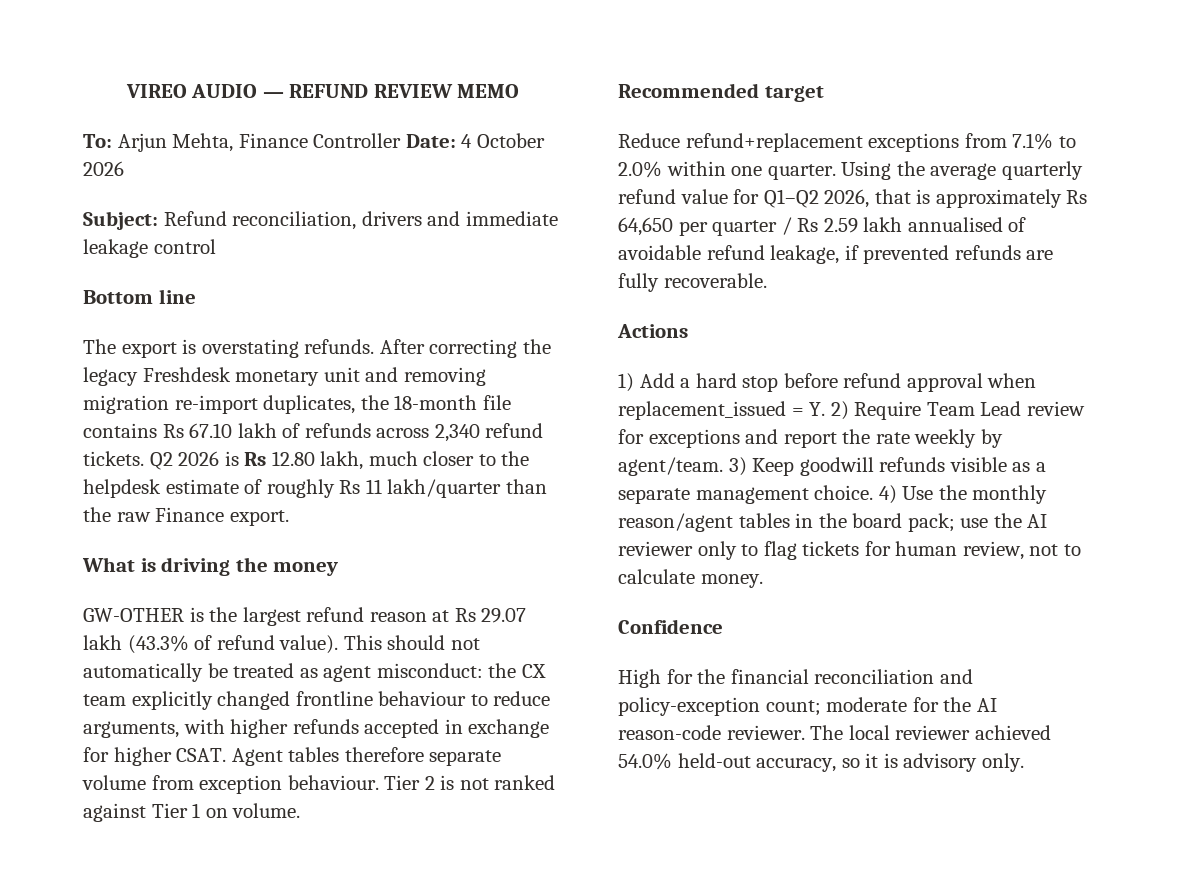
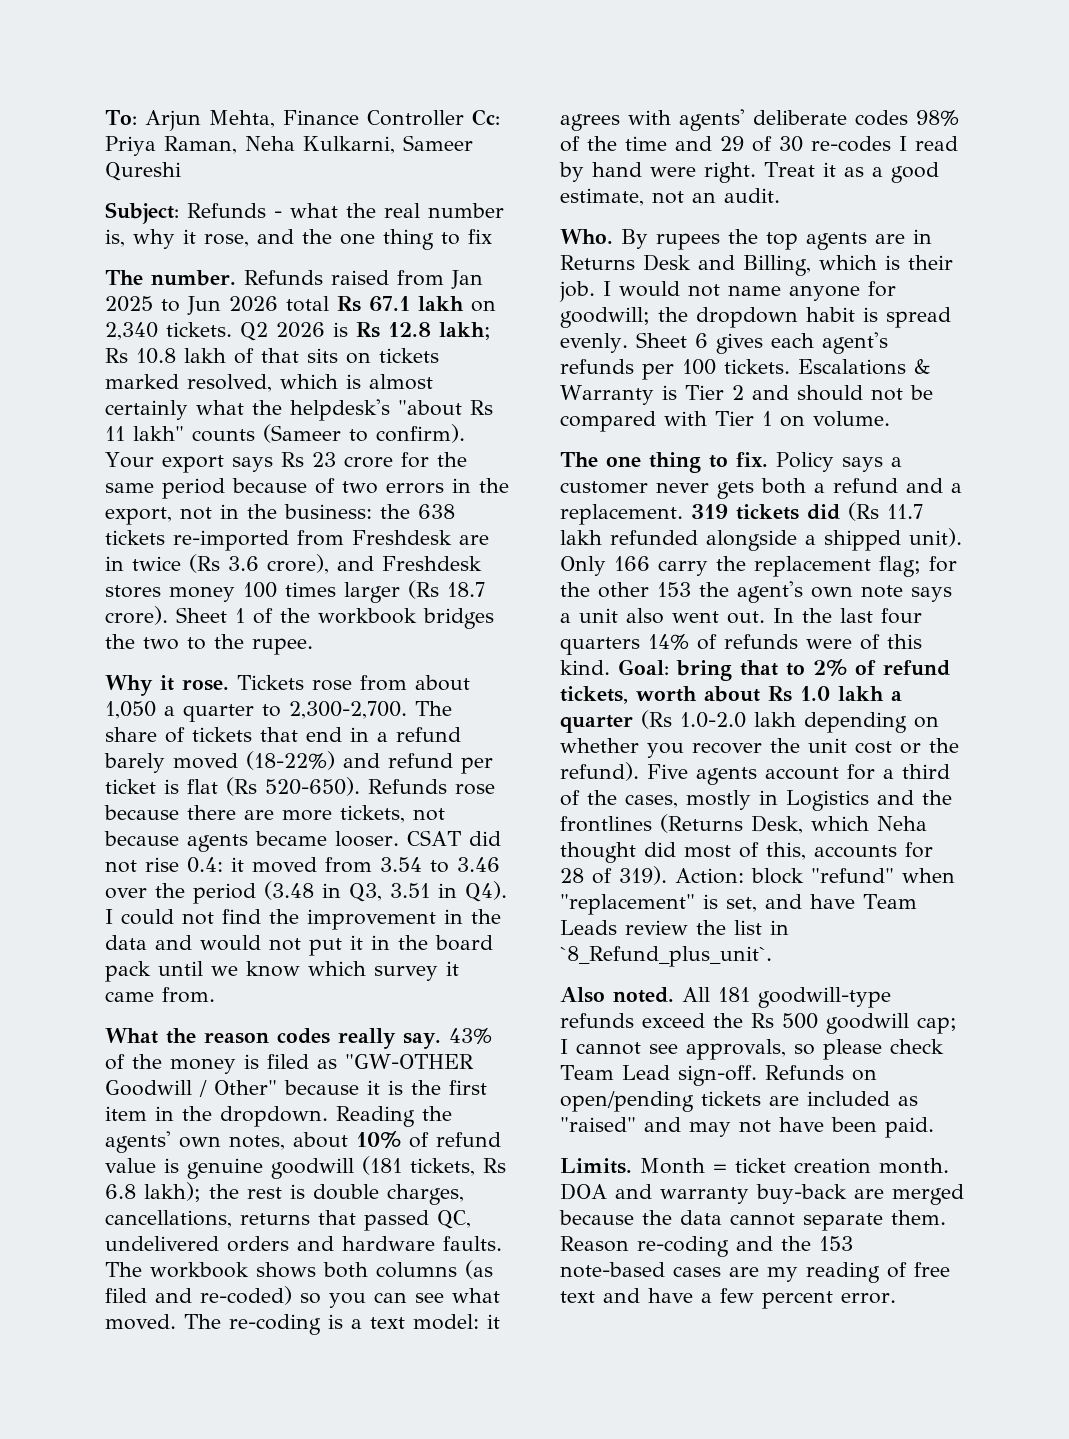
- VIREO AUDIO — REFUND REVIEW MEMO
- To: Arjun Mehta, Finance Controller Date: 4 October 2026
- Subject: Refund reconciliation, drivers and immediate leakage control
- Bottom line
- The export is overstating refunds. After correcting the legacy Freshdesk monetary unit and removing migration re-import duplicates, the 18-month file contains Rs 67.10 lakh of refunds across 2,340 refund tickets.
+ To: Arjun Mehta, Finance Controller Cc: Priya Raman, Neha Kulkarni, Sameer Qureshi
+ Subject: Refunds - what the real number is, why it rose, and the one thing to fix
+ The number. Refunds raised from Jan 2025 to Jun 2026 total Rs 67.1 lakh on 2,340 tickets.
- Q2 2026 is Rs 12.80 lakh, much closer to the helpdesk estimate of roughly Rs 11 lakh/quarter than the raw Finance export.
- What is driving the money
- GW-OTHER is the largest refund reason at Rs 29.07 lakh (43.3% of refund value). This should not automatically be treated as agent misconduct: the CX team explicitly changed frontline behaviour to reduce arguments, with higher refunds accepted in exchange for higher CSAT. Agent tables therefore separate volume from exception behaviour. Tier 2 is not ranked against Tier 1 on volume.
- Recommended target
- Reduce refund+replacement exceptions from 7.1% to 2.0% within one quarter. Using the average quarterly refund value for Q1–Q2 2026, that is approximately Rs 64,650 per quarter / Rs 2.59 lakh annualised of avoidable refund leakage, if prevented refunds are fully recoverable.
- Actions
- 1) Add a hard stop before refund approval when replacement_issued = Y. 2) Require Team Lead review for exceptions and report the rate weekly by agent/team. 3) Keep goodwill refunds visible as a separate management choice. 4) Use the monthly reason/agent tables in the board pack; use the AI reviewer only to flag tickets for human review, not to calculate money.
- Confidence
- High for the financial reconciliation and policy-exception count; moderate for the AI reason-code reviewer. The local reviewer achieved 54.0% held-out accuracy, so it is advisory only.
+ Q2 2026 is Rs 12.8 lakh; Rs 10.8 lakh of that sits on tickets marked resolved, which is almost certainly what the helpdesk's "about Rs 11 lakh" counts (Sameer to confirm). Your export says Rs 23 crore for the same period because of two errors in the export, not in the business: the 638 tickets re-imported from Freshdesk are in twice (Rs 3.6 crore), and Freshdesk stores money 100 times larger (Rs 18.7 crore). Sheet 1 of the workbook bridges the two to the rupee.
+ Why it rose. Tickets rose from about 1,050 a quarter to 2,300-2,700. The share of tickets that end in a refund barely moved (18-22%) and refund per ticket is flat (Rs 520-650). Refunds rose because there are more tickets, not because agents became looser. CSAT did not rise 0.4: it moved from 3.54 to 3.46 over the period (3.48 in Q3, 3.51 in Q4). I could not find the improvement in the data and would not put it in the board pack until we know which survey it came from.
+ What the reason codes really say. 43% of the money is filed as "GW-OTHER Goodwill / Other" because it is the first item in the dropdown. Reading the agents' own notes, about 10% of refund value is genuine goodwill (181 tickets, Rs 6.8 lakh); the rest is double charges, cancellations, returns that passed QC, undelivered orders and hardware faults. The workbook shows both columns (as filed and re-coded) so you can see what moved. The re-coding is a text model: it agrees with agents' deliberate codes 98% of the time and 29 of 30 re-codes I read by hand were right. Treat it as a good estimate, not an audit.
+ Who. By rupees the top agents are in Returns Desk and Billing, which is their job. I would not name anyone for goodwill; the dropdown habit is spread evenly. Sheet 6 gives each agent's refunds per 100 tickets. Escalations & Warranty is Tier 2 and should not be compared with Tier 1 on volume.
+ The one thing to fix. Policy says a customer never gets both a refund and a replacement. 319 tickets did (Rs 11.7 lakh refunded alongside a shipped unit). Only 166 carry the replacement flag; for the other 153 the agent's own note says a unit also went out. In the last four quarters 14% of refunds were of this kind. Goal: bring that to 2% of refund tickets, worth about Rs 1.0 lakh a quarter (Rs 1.0-2.0 lakh depending on whether you recover the unit cost or the refund). Five agents account for a third of the cases, mostly in Logistics and the frontlines (Returns Desk, which Neha thought did most of this, accounts for 28 of 319). Action: block "refund" when "replacement" is set, and have Team Leads review the list in `8_Refund_plus_unit`.
+ Also noted. All 181 goodwill-type refunds exceed the Rs 500 goodwill cap; I cannot see approvals, so please check Team Lead sign-off. Refunds on open/pending tickets are included as "raised" and may not have been paid.
+ Limits. Month = ticket creation month. DOA and warranty buy-back are merged because the data cannot separate them. Reason re-coding and the 153 note-based cases are my reading of free text and have a few percent error.

